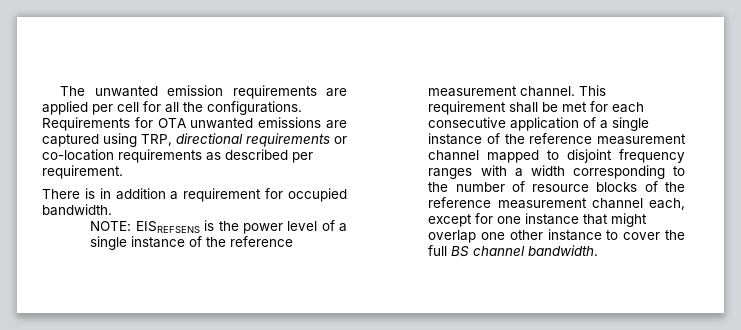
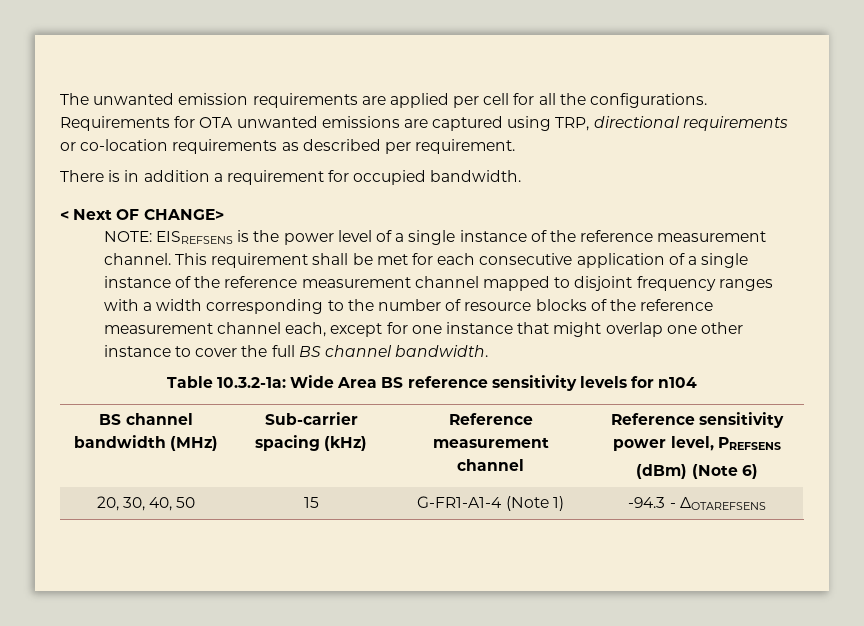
+ < Next OF CHANGE>
+ Table 10.3.2-1a: Wide Area BS reference sensitivity levels for n104
+ BS channel bandwidth (MHz) | Sub-carrier spacing (kHz) | Reference measurement channel | Reference sensitivity power level, PREFSENS
+ (dBm) (Note 6)
+ 20, 30, 40, 50 | 15 | G-FR1-A1-4 (Note 1) | -94.3 - ΔOTAREFSENS

